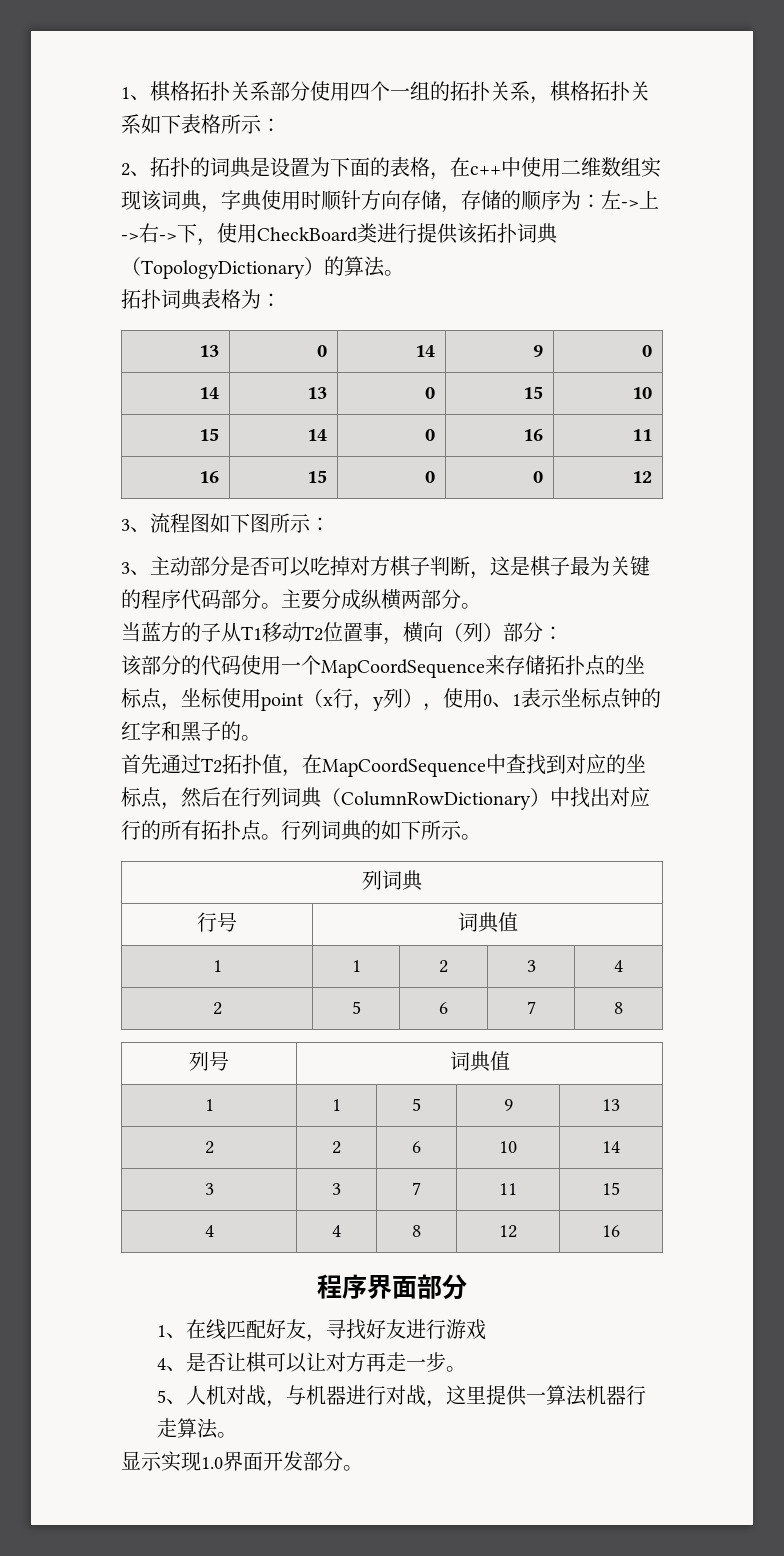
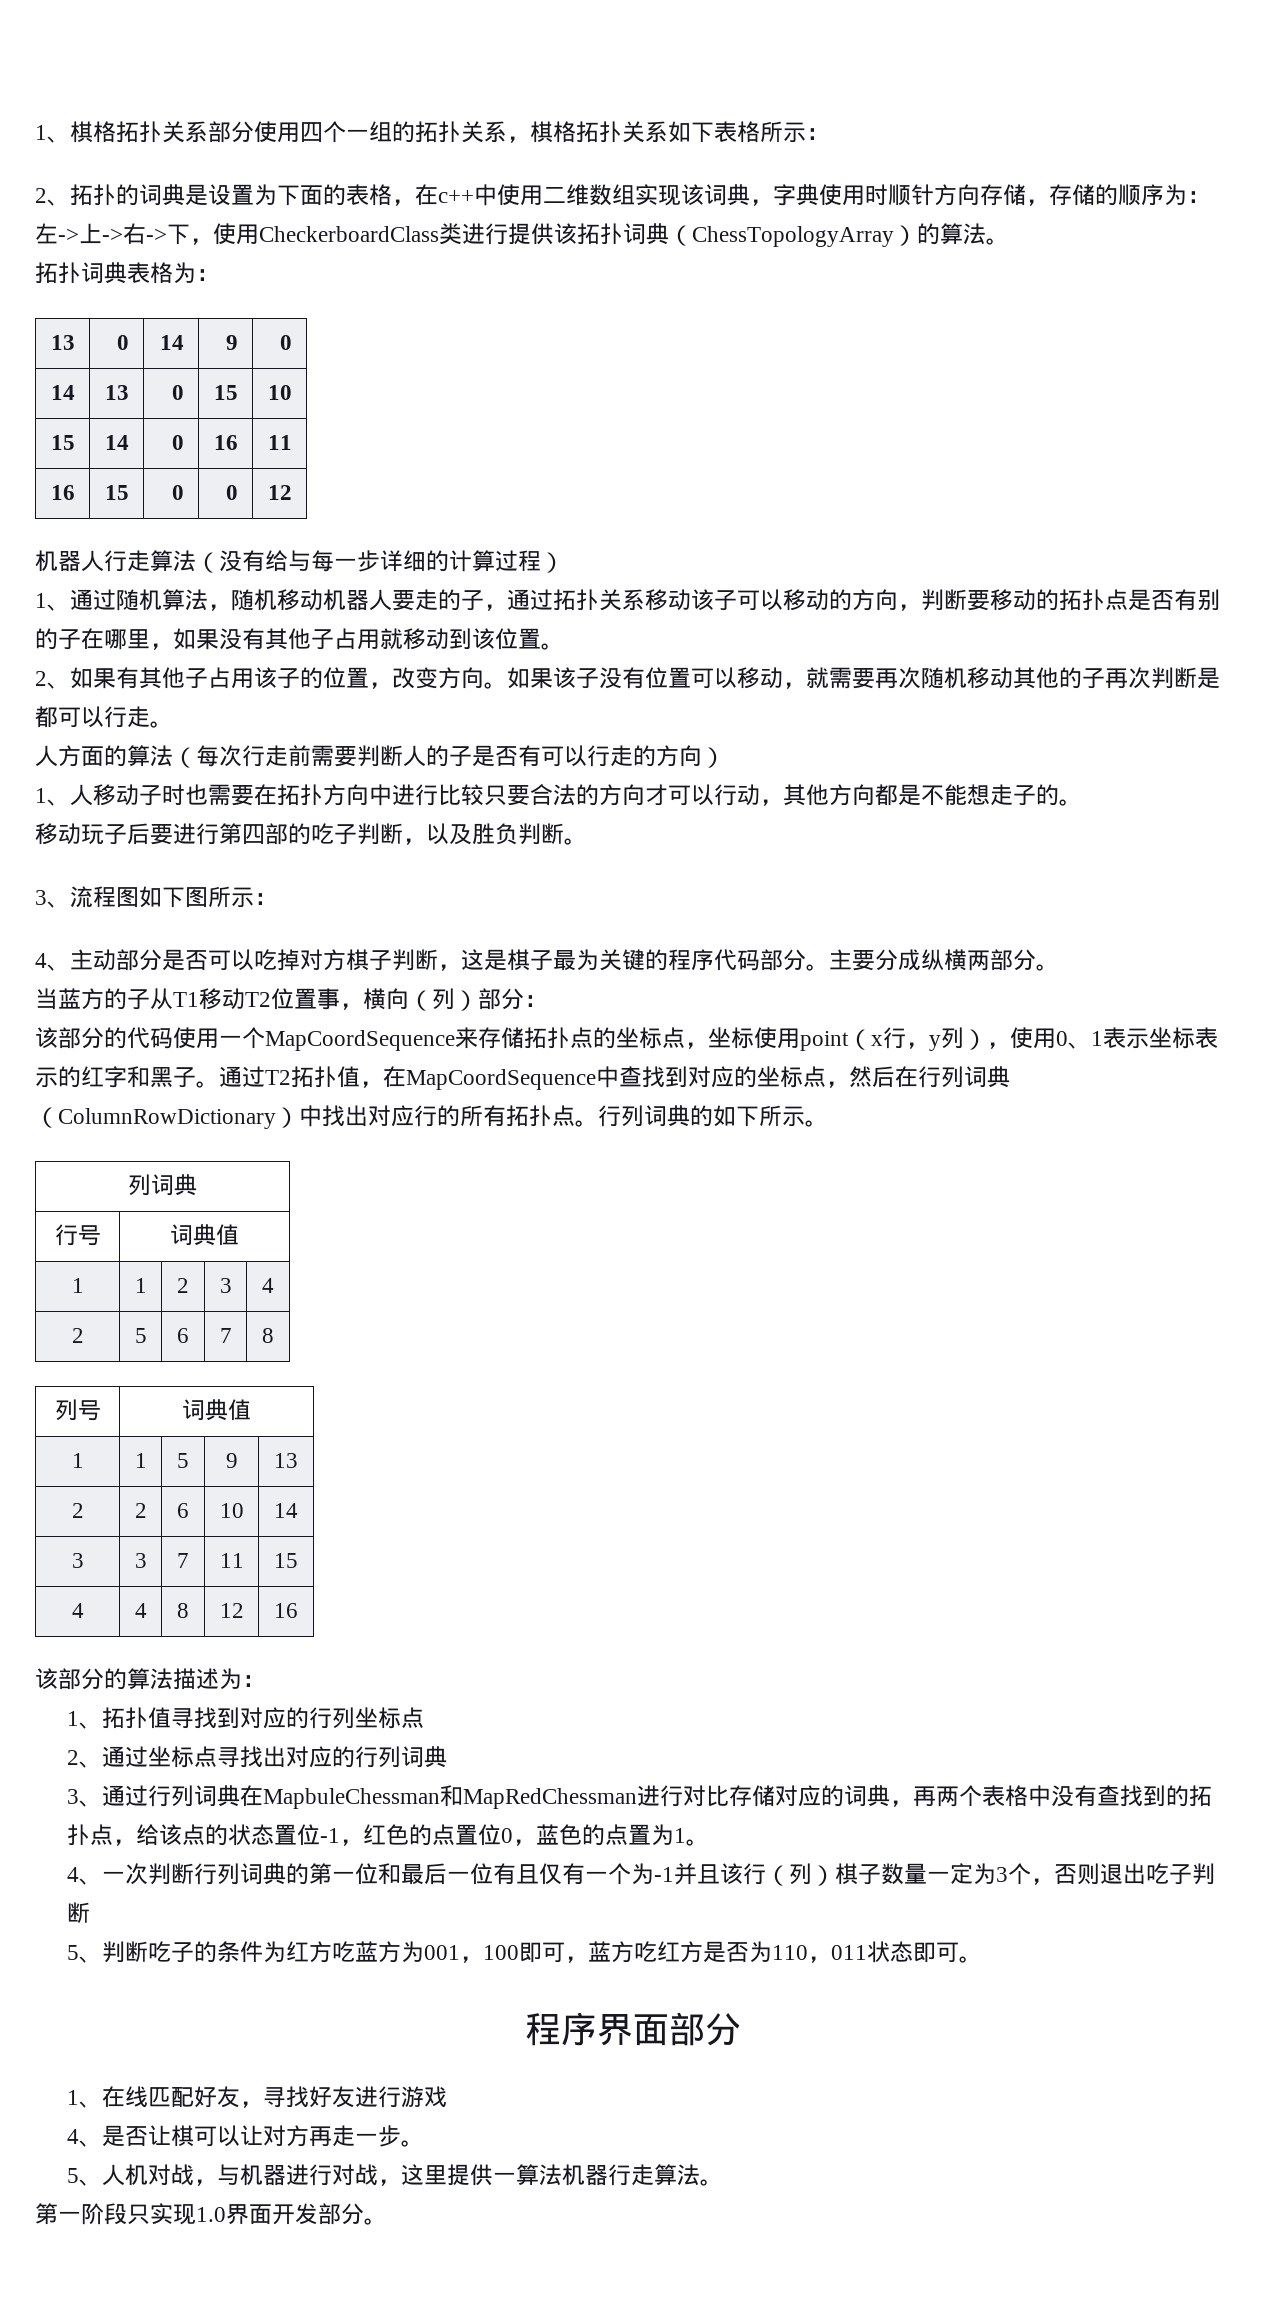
- 2、拓扑的词典是设置为下面的表格，在c++中使用二维数组实现该词典，字典使用时顺针方向存储，存储的顺序为：左->上->右->下，使用CheckBoard类进行提供该拓扑词典（TopologyDictionary）的算法。
+ 2、拓扑的词典是设置为下面的表格，在c++中使用二维数组实现该词典，字典使用时顺针方向存储，存储的顺序为：左->上->右->下，使用CheckerboardClass类进行提供该拓扑词典（ChessTopologyArray）的算法。
+ 机器人行走算法（没有给与每一步详细的计算过程）
+ 1、通过随机算法，随机移动机器人要走的子，通过拓扑关系移动该子可以移动的方向，判断要移动的拓扑点是否有别的子在哪里，如果没有其他子占用就移动到该位置。
+ 2、如果有其他子占用该子的位置，改变方向。如果该子没有位置可以移动，就需要再次随机移动其他的子再次判断是都可以行走。
+ 人方面的算法（每次行走前需要判断人的子是否有可以行走的方向）
+ 1、人移动子时也需要在拓扑方向中进行比较只要合法的方向才可以行动，其他方向都是不能想走子的。
+ 移动玩子后要进行第四部的吃子判断，以及胜负判断。
- 3、主动部分是否可以吃掉对方棋子判断，这是棋子最为关键的程序代码部分。
+ 4、主动部分是否可以吃掉对方棋子判断，这是棋子最为关键的程序代码部分。
- 该部分的代码使用一个MapCoordSequence来存储拓扑点的坐标点，坐标使用point（x行，y列），使用0、1表示坐标点钟的红字和黑子的。
- 首先通过T2拓扑值，在MapCoordSequence中查找到对应的坐标点，然后在行列词典（ColumnRowDictionary）中找出对应行的所有拓扑点。
+ 该部分的代码使用一个MapCoordSequence来存储拓扑点的坐标点，坐标使用point（x行，y列），使用0、1表示坐标表示的红字和黑子。通过T2拓扑值，在MapCoordSequence中查找到对应的坐标点，然后在行列词典（ColumnRowDictionary）中找出对应行的所有拓扑点。
+ 该部分的算法描述为：
+ 1、拓扑值寻找到对应的行列坐标点
+ 2、通过坐标点寻找出对应的行列词典
+ 3、通过行列词典在MapbuleChessman和MapRedChessman进行对比存储对应的词典，再两个表格中没有查找到的拓扑点，给该点的状态置位-1，红色的点置位0，蓝色的点置为1。
+ 4、一次判断行列词典的第一位和最后一位有且仅有一个为-1并且该行（列）棋子数量一定为3个，否则退出吃子判断
+ 5、判断吃子的条件为红方吃蓝方为001，100即可，蓝方吃红方是否为110，011状态即可。
- 显示实现1.0界面开发部分。
+ 第一阶段只实现1.0界面开发部分。

